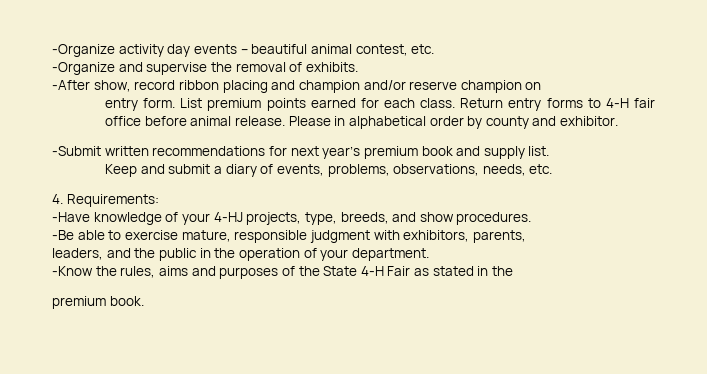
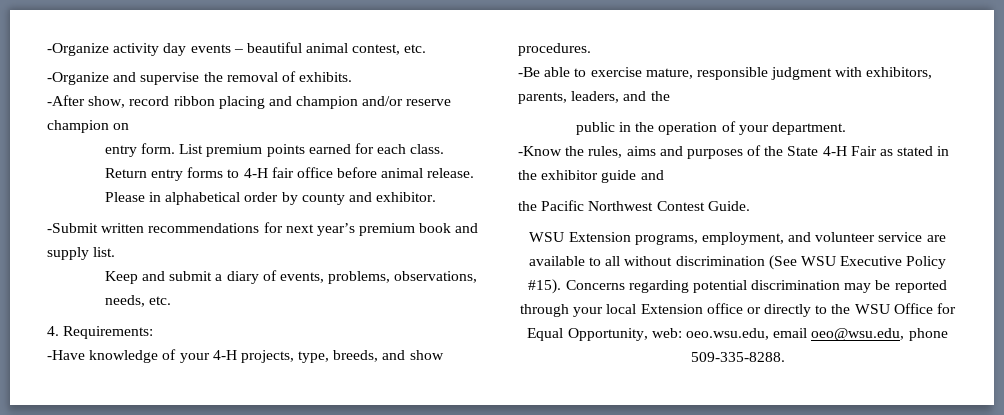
- -Have knowledge of your 4-HJ projects, type, breeds, and show procedures.
+ -Have knowledge of your 4-H projects, type, breeds, and show procedures.
- -Be able to exercise mature, responsible judgment with exhibitors, parents,
- leaders, and the public in the operation of your department.
+ -Be able to exercise mature, responsible judgment with exhibitors, parents, leaders, and the
+ public in the operation of your department.
- -Know the rules, aims and purposes of the State 4-H Fair as stated in the
- premium book.
+ -Know the rules, aims and purposes of the State 4-H Fair as stated in the exhibitor guide and
+ the Pacific Northwest Contest Guide.
+ WSU Extension programs, employment, and volunteer service are available to all without discrimination (See WSU Executive Policy #15). Concerns regarding potential discrimination may be reported through your local Extension office or directly to the WSU Office for Equal Opportunity, web: oeo.wsu.edu, email oeo@wsu.edu, phone 509-335-8288.

